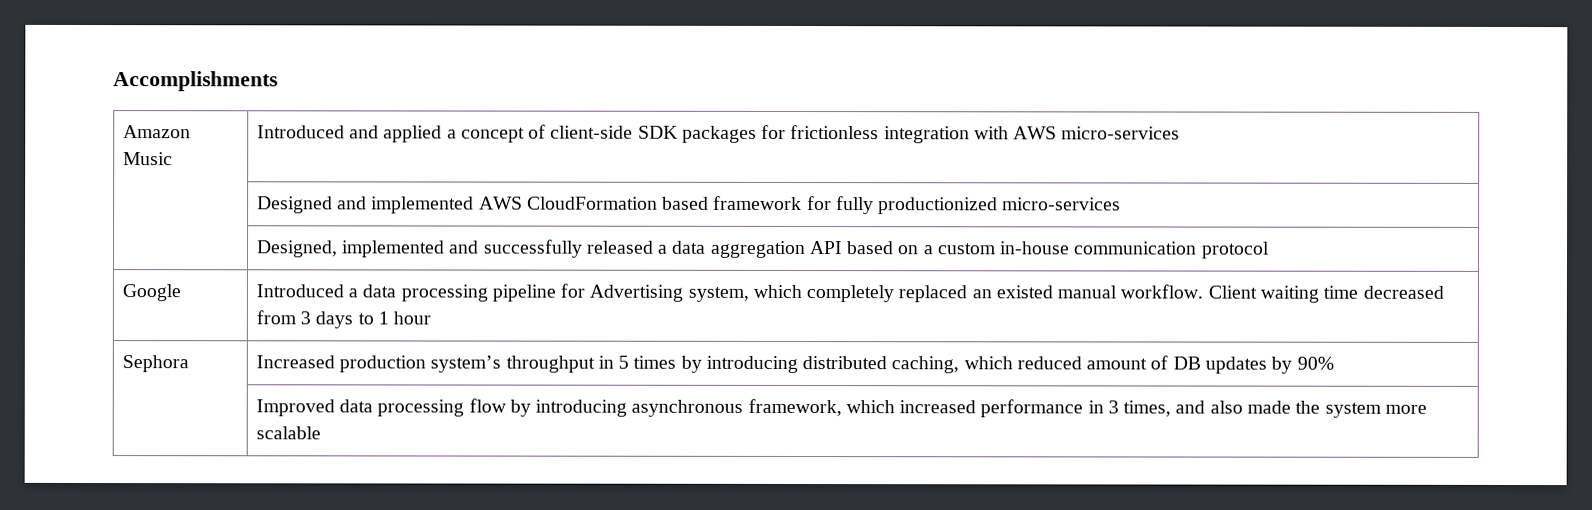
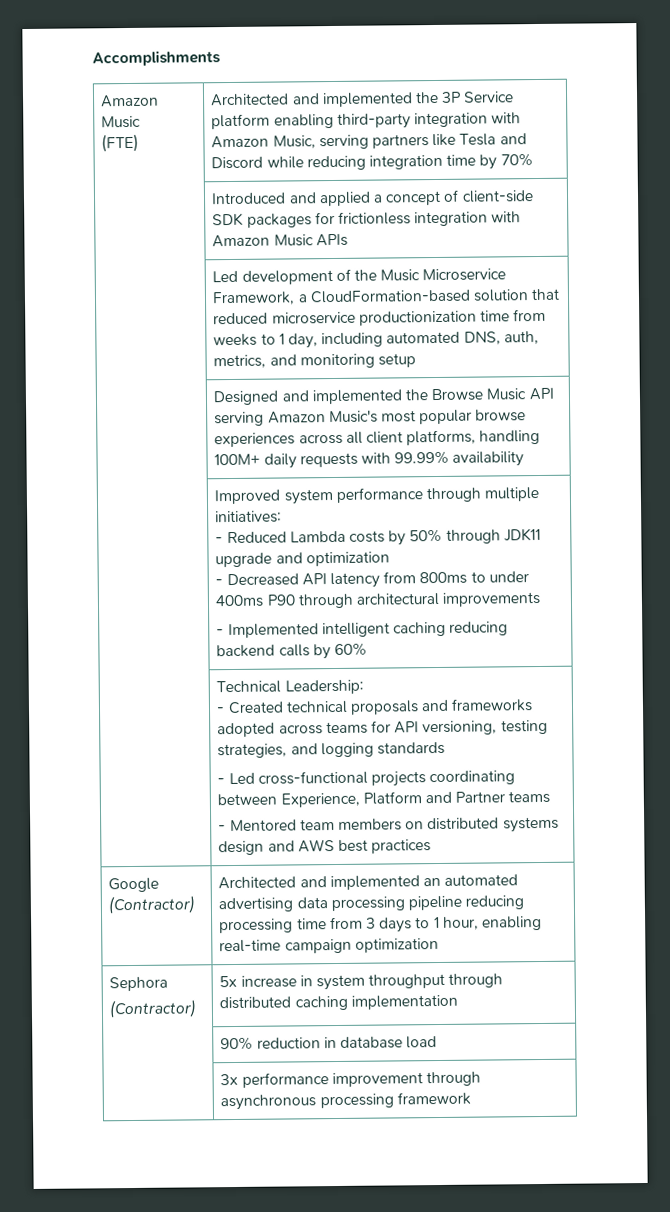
  Accomplishments
- Amazon Music | Introduced and applied a concept of client-side SDK packages for frictionless integration with AWS micro-services
- | Designed and implemented AWS CloudFormation based framework for fully productionized micro-services
- | Designed, implemented and successfully released a data aggregation API based on a custom in-house communication protocol
- Google | Introduced a data processing pipeline for Advertising system, which completely replaced an existed manual workflow. Client waiting time decreased from 3 days to 1 hour
- Sephora | Increased production system’s throughput in 5 times by introducing distributed caching, which reduced amount of DB updates by 90%
- | Improved data processing flow by introducing asynchronous framework, which increased performance in 3 times, and also made the system more scalable
+ Amazon Music
+ (FTE) | Architected and implemented the 3P Service platform enabling third-party integration with Amazon Music, serving partners like Tesla and Discord while reducing integration time by 70%
+ | Introduced and applied a concept of client-side SDK packages for frictionless integration with Amazon Music APIs
+ | Led development of the Music Microservice Framework, a CloudFormation-based solution that reduced microservice productionization time from weeks to 1 day, including automated DNS, auth, metrics, and monitoring setup
+ | Designed and implemented the Browse Music API serving Amazon Music's most popular browse experiences across all client platforms, handling 100M+ daily requests with 99.99% availability
+ | Improved system performance through multiple initiatives:
+ - Reduced Lambda costs by 50% through JDK11 upgrade and optimization
+ - Decreased API latency from 800ms to under 400ms P90 through architectural improvements
+ - Implemented intelligent caching reducing backend calls by 60%
+ | Technical Leadership:
+ - Created technical proposals and frameworks adopted across teams for API versioning, testing strategies, and logging standards
+ - Led cross-functional projects coordinating between Experience, Platform and Partner teams
+ - Mentored team members on distributed systems design and AWS best practices
+ Google (Contractor) | Architected and implemented an automated advertising data processing pipeline reducing processing time from 3 days to 1 hour, enabling real-time campaign optimization
+ Sephora
+ (Contractor) | 5x increase in system throughput through distributed caching implementation
+ | 90% reduction in database load
+ | 3x performance improvement through asynchronous processing framework

